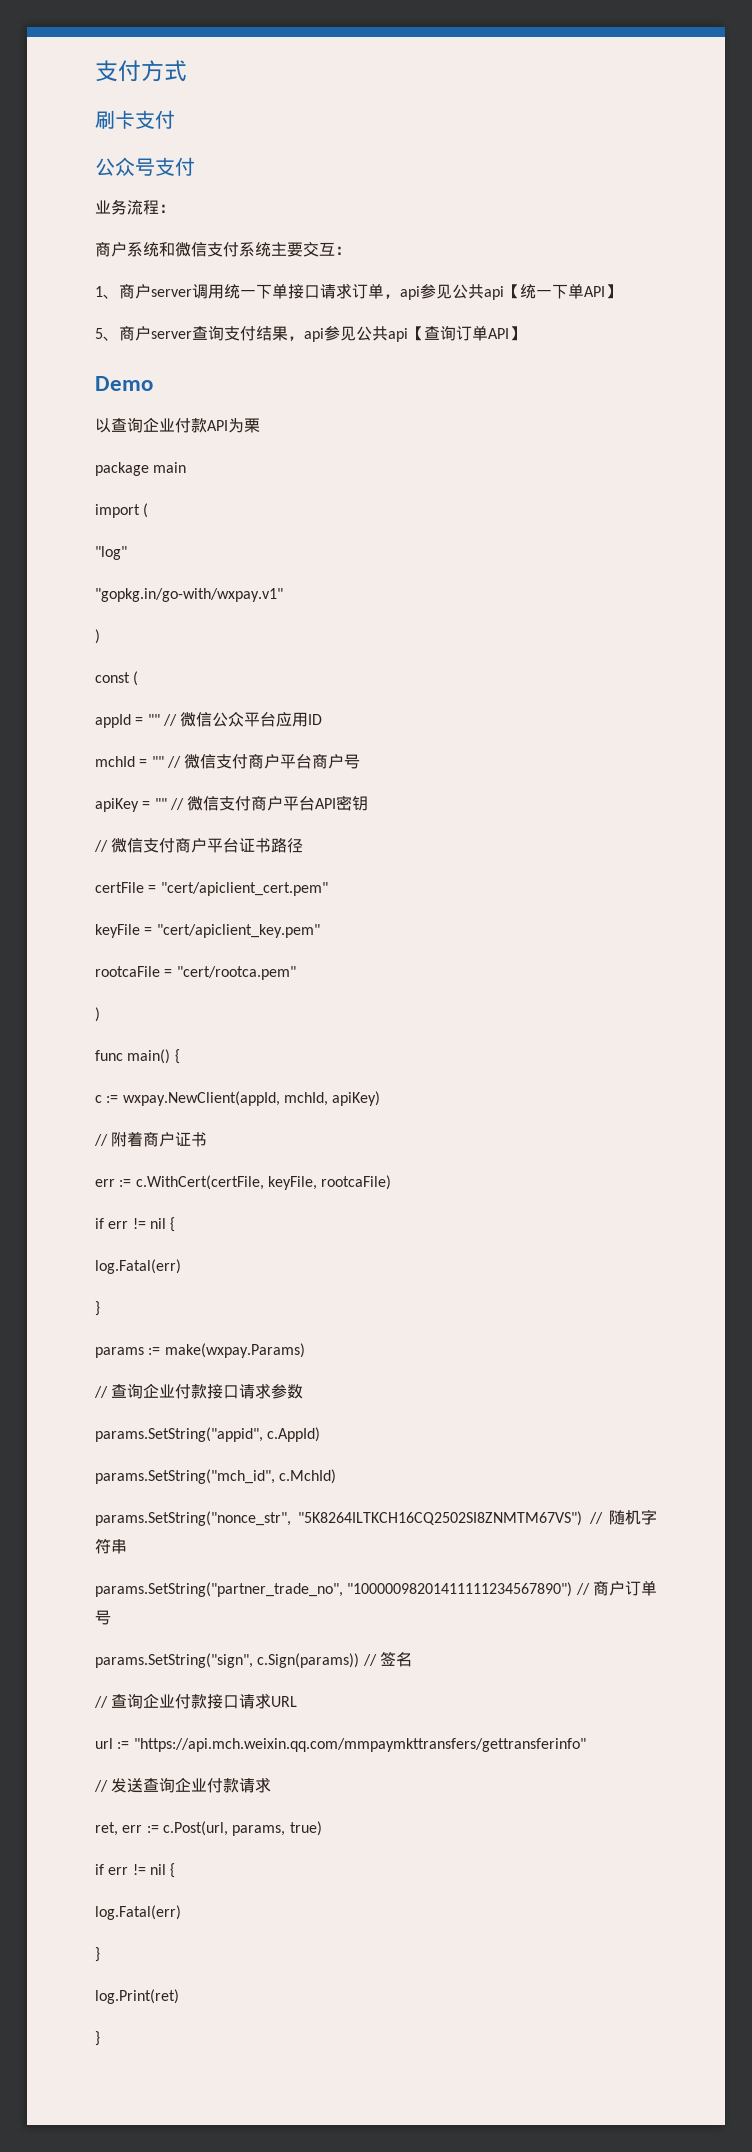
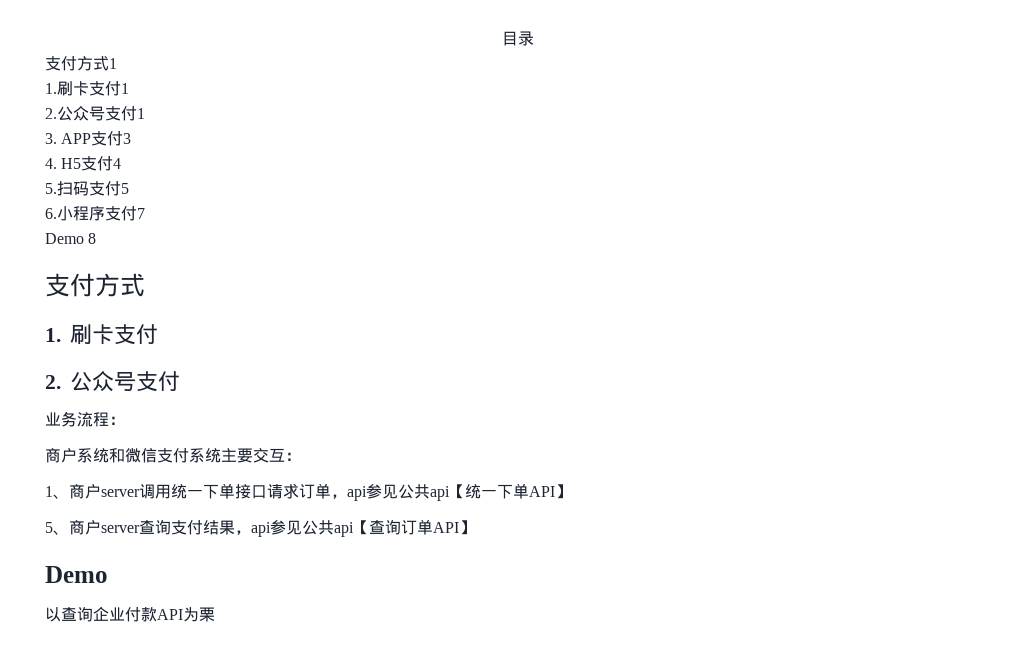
+ 目录
+ 支付方式1
+ 1.刷卡支付1
+ 2.公众号支付1
+ 3. APP支付3
+ 4. H5支付4
+ 5.扫码支付5
+ 6.小程序支付7
+ Demo 8
  支付方式
- 刷卡支付
- 公众号支付
+ 1.刷卡支付
+ 2.公众号支付
- package main
- import (
- "log"
- "gopkg.in/go-with/wxpay.v1"
- )
- const (
- appId = "" // 微信公众平台应用ID
- mchId = "" // 微信支付商户平台商户号
- apiKey = "" // 微信支付商户平台API密钥
- // 微信支付商户平台证书路径
- certFile = "cert/apiclient_cert.pem"
- keyFile = "cert/apiclient_key.pem"
- rootcaFile = "cert/rootca.pem"
- )
- func main() {
- c := wxpay.NewClient(appId, mchId, apiKey)
- // 附着商户证书
- err := c.WithCert(certFile, keyFile, rootcaFile)
- if err != nil {
- log.Fatal(err)
- }
- params := make(wxpay.Params)
- // 查询企业付款接口请求参数
- params.SetString("appid", c.AppId)
- params.SetString("mch_id", c.MchId)
- params.SetString("nonce_str", "5K8264ILTKCH16CQ2502SI8ZNMTM67VS") // 随机字符串
- params.SetString("partner_trade_no", "10000098201411111234567890") // 商户订单号
- params.SetString("sign", c.Sign(params)) // 签名
- // 查询企业付款接口请求URL
- url := "https://api.mch.weixin.qq.com/mmpaymkttransfers/gettransferinfo"
- // 发送查询企业付款请求
- ret, err := c.Post(url, params, true)
- if err != nil {
- log.Fatal(err)
- }
- log.Print(ret)
- }

